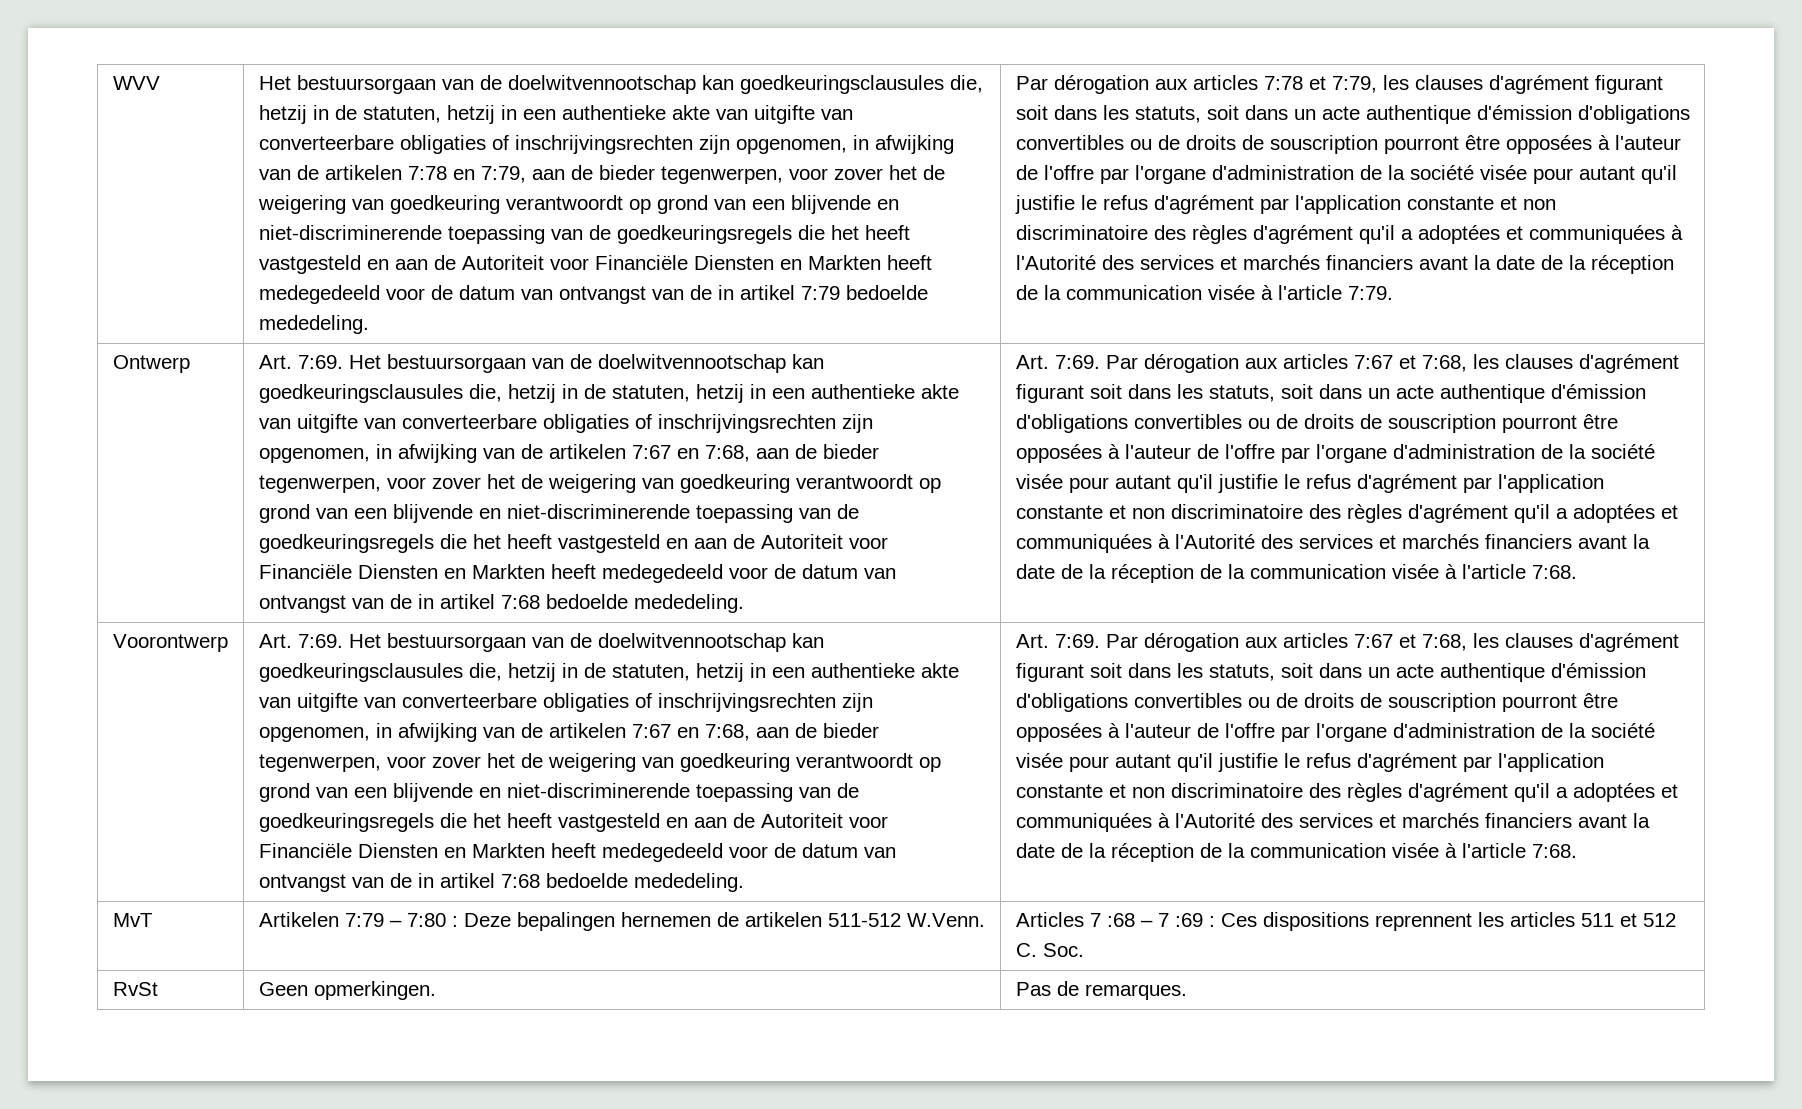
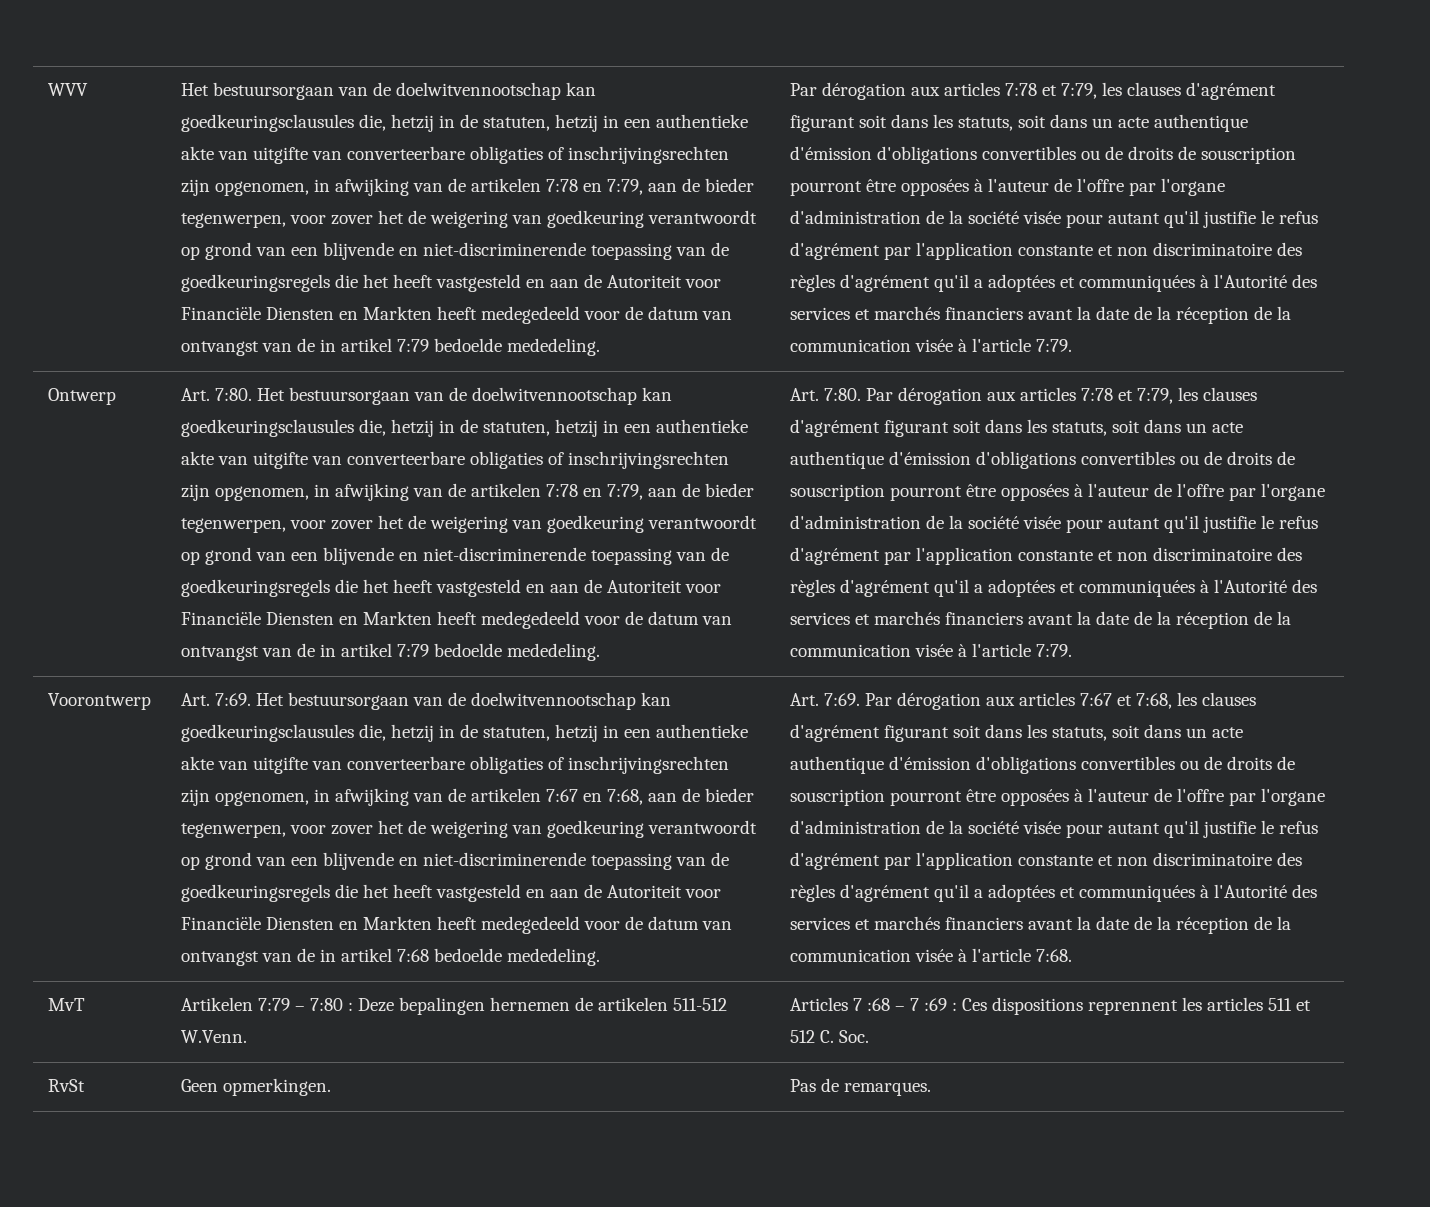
- Ontwerp | Art. 7:69. Het bestuursorgaan van de doelwitvennootschap kan goedkeuringsclausules die, hetzij in de statuten, hetzij in een authentieke akte van uitgifte van converteerbare obligaties of inschrijvingsrechten zijn opgenomen, in afwijking van de artikelen 7:67 en 7:68, aan de bieder tegenwerpen, voor zover het de weigering van goedkeuring verantwoordt op grond van een blijvende en niet-discriminerende toepassing van de goedkeuringsregels die het heeft vastgesteld en aan de Autoriteit voor Financiële Diensten en Markten heeft medegedeeld voor de datum van ontvangst van de in artikel 7:68 bedoelde mededeling. | Art. 7:69. Par dérogation aux articles 7:67 et 7:68, les clauses d'agrément figurant soit dans les statuts, soit dans un acte authentique d'émission d'obligations convertibles ou de droits de souscription pourront être opposées à l'auteur de l'offre par l'organe d'administration de la société visée pour autant qu'il justifie le refus d'agrément par l'application constante et non discriminatoire des règles d'agrément qu'il a adoptées et communiquées à l'Autorité des services et marchés financiers avant la date de la réception de la communication visée à l'article 7:68.
+ Ontwerp | Art. 7:80. Het bestuursorgaan van de doelwitvennootschap kan goedkeuringsclausules die, hetzij in de statuten, hetzij in een authentieke akte van uitgifte van converteerbare obligaties of inschrijvingsrechten zijn opgenomen, in afwijking van de artikelen 7:78 en 7:79, aan de bieder tegenwerpen, voor zover het de weigering van goedkeuring verantwoordt op grond van een blijvende en niet-discriminerende toepassing van de goedkeuringsregels die het heeft vastgesteld en aan de Autoriteit voor Financiële Diensten en Markten heeft medegedeeld voor de datum van ontvangst van de in artikel 7:79 bedoelde mededeling. | Art. 7:80. Par dérogation aux articles 7:78 et 7:79, les clauses d'agrément figurant soit dans les statuts, soit dans un acte authentique d'émission d'obligations convertibles ou de droits de souscription pourront être opposées à l'auteur de l'offre par l'organe d'administration de la société visée pour autant qu'il justifie le refus d'agrément par l'application constante et non discriminatoire des règles d'agrément qu'il a adoptées et communiquées à l'Autorité des services et marchés financiers avant la date de la réception de la communication visée à l'article 7:79.

